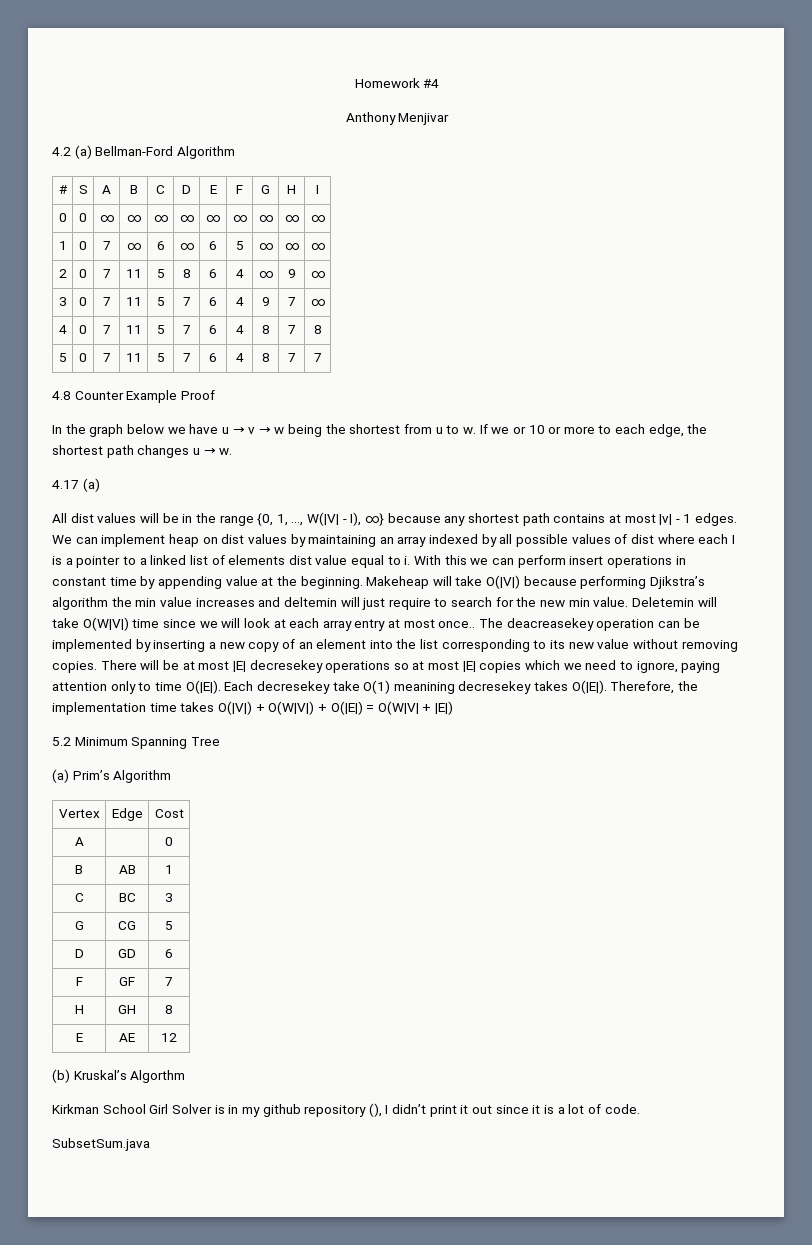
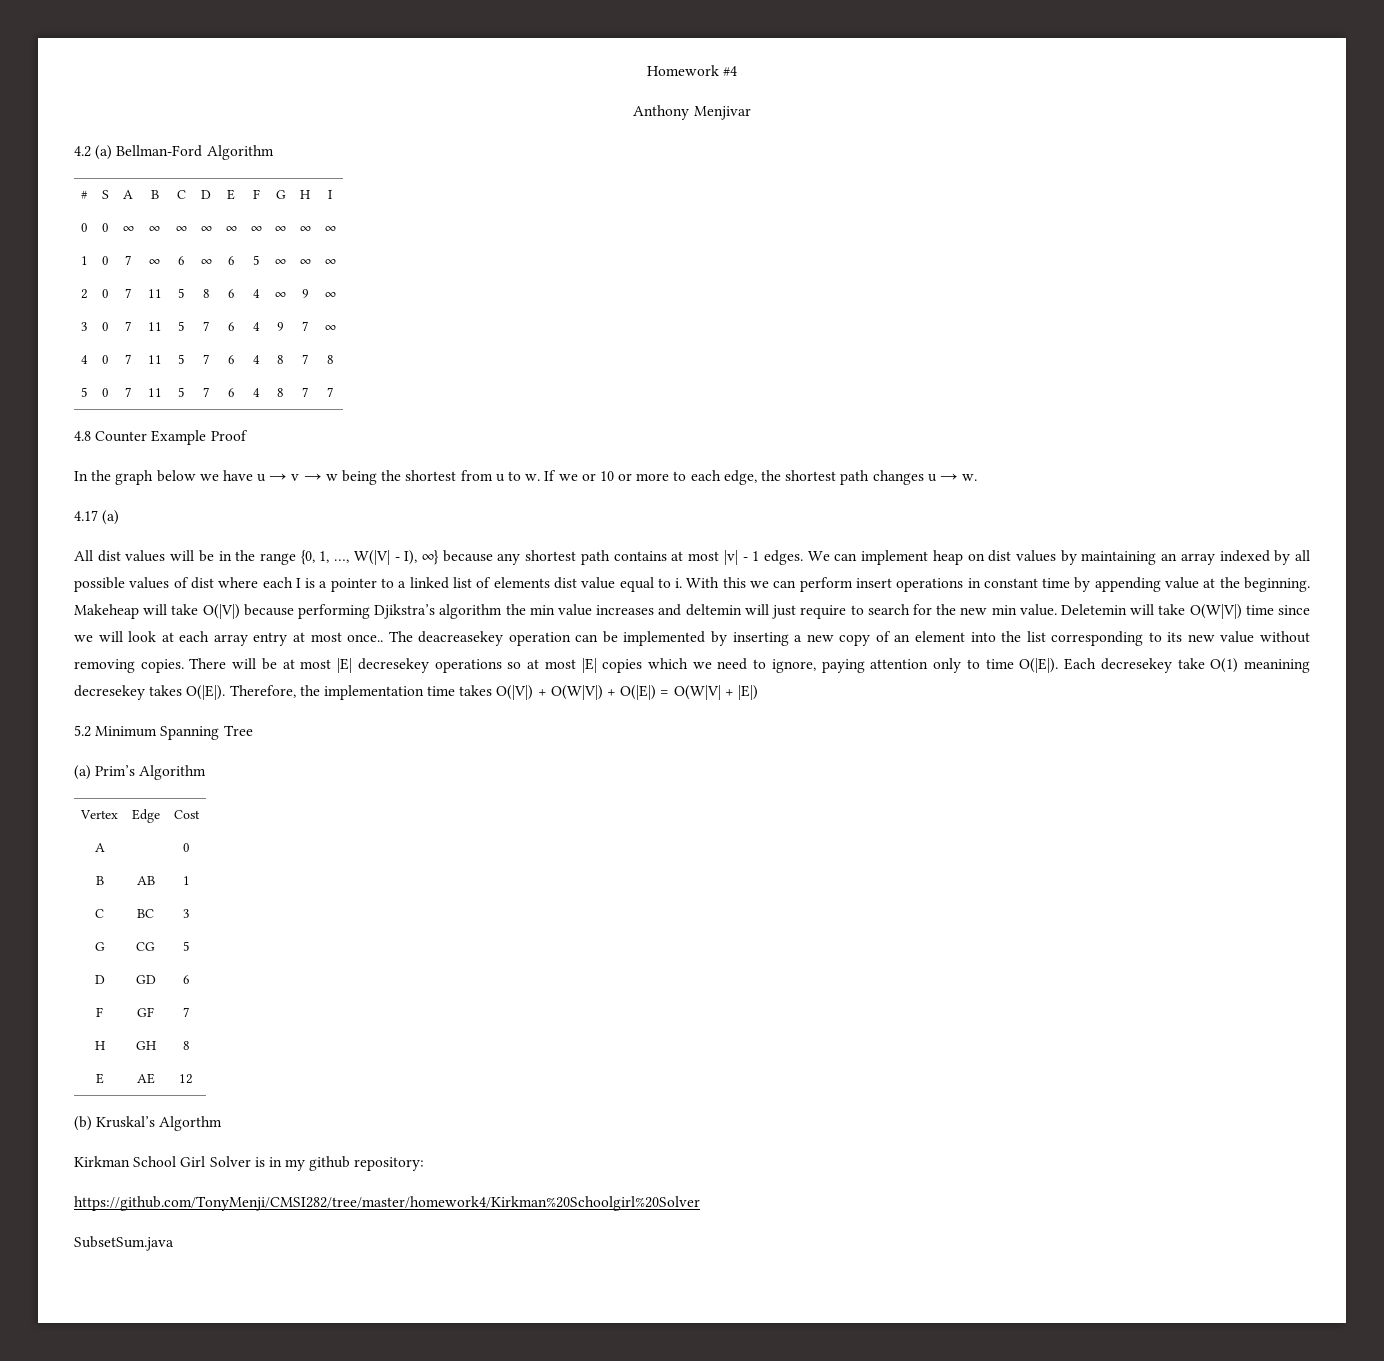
- Kirkman School Girl Solver is in my github repository (), I didn’t print it out since it is a lot of code.
+ Kirkman School Girl Solver is in my github repository:
+ https://github.com/TonyMenji/CMSI282/tree/master/homework4/Kirkman%20Schoolgirl%20Solver

